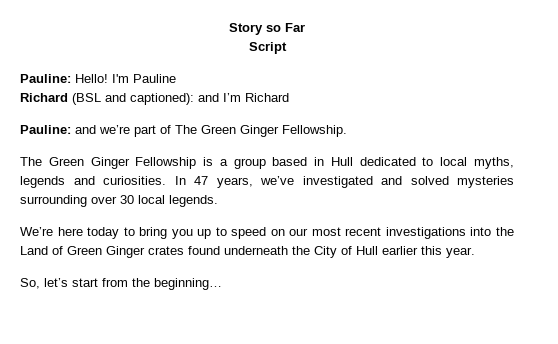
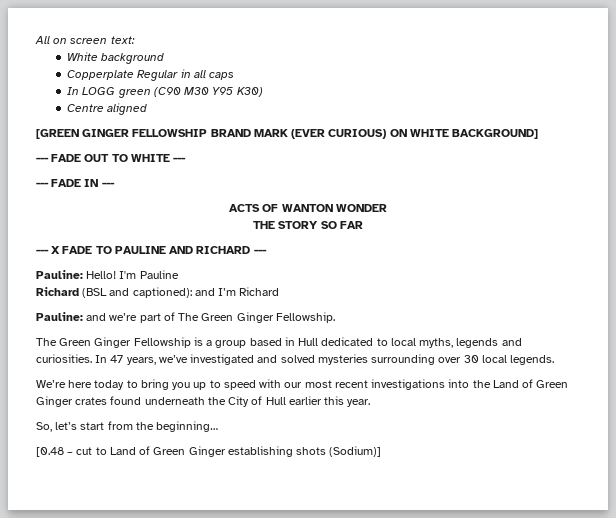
- Story so Far
- Script
+ All on screen text:
+ White background
+ Copperplate Regular in all caps
+ In LOGG green (C90 M30 Y95 K30)
+ Centre aligned
+ [GREEN GINGER FELLOWSHIP BRAND MARK (EVER CURIOUS) ON WHITE BACKGROUND]
+ --- FADE OUT TO WHITE ---
+ --- FADE IN ---
+ ACTS OF WANTON WONDER
+ THE STORY SO FAR
+ --- X FADE TO PAULINE AND RICHARD ---
- We’re here today to bring you up to speed on our most recent investigations into the Land of Green Ginger crates found underneath the City of Hull earlier this year.
+ We’re here today to bring you up to speed with our most recent investigations into the Land of Green Ginger crates found underneath the City of Hull earlier this year.
+ [0.48 – cut to Land of Green Ginger establishing shots (Sodium)]

